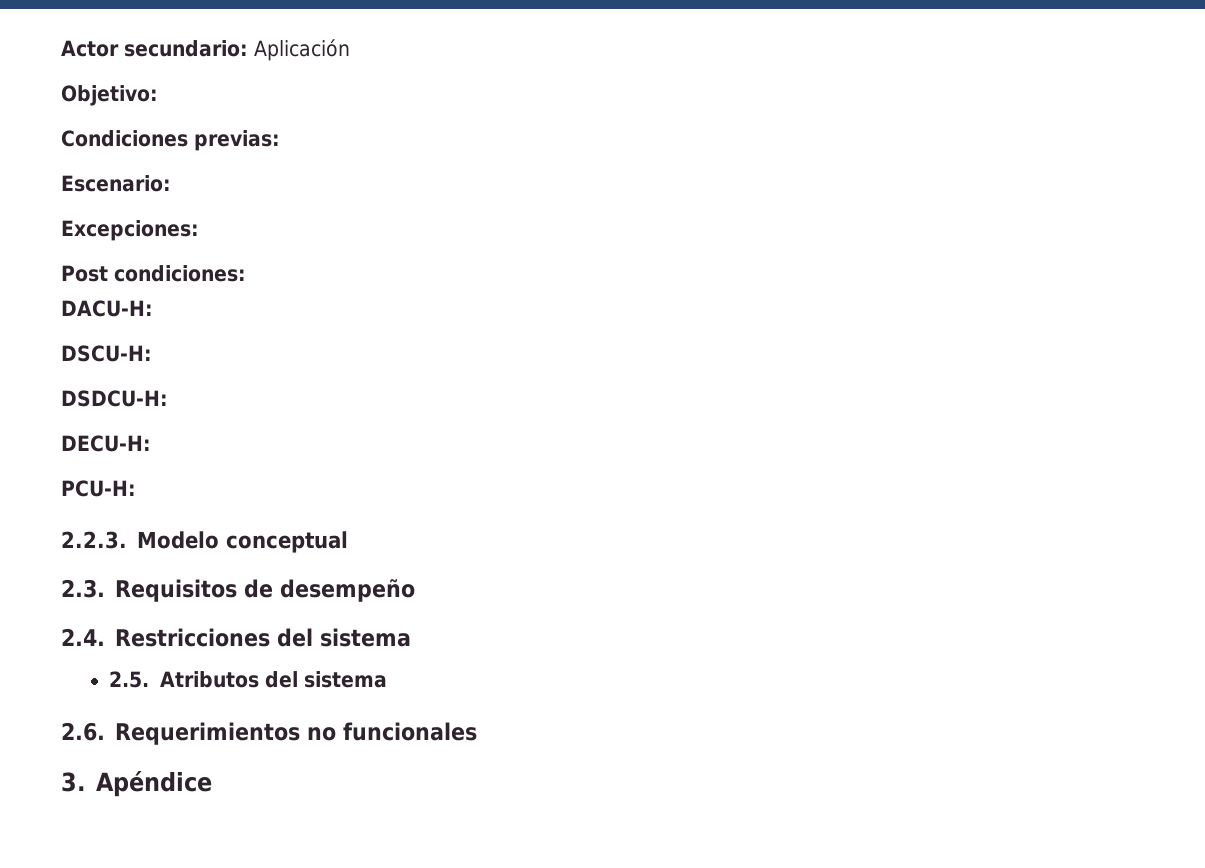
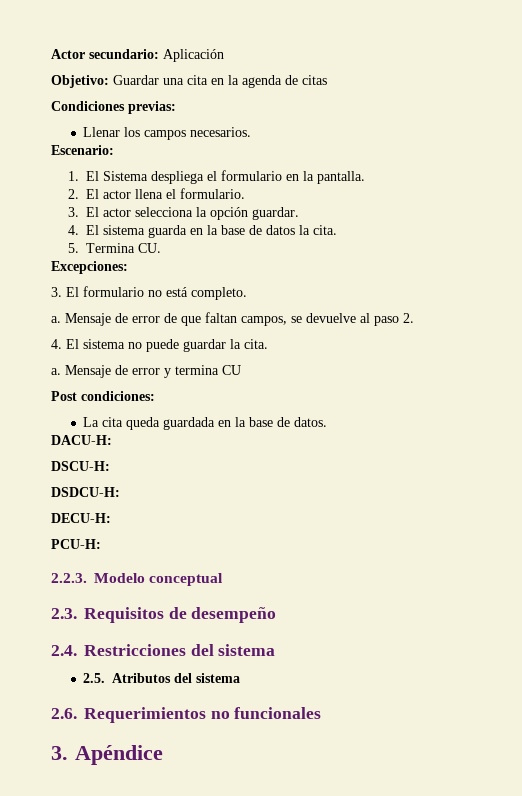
- Objetivo:
+ Objetivo: Guardar una cita en la agenda de citas
  Condiciones previas:
+ Llenar los campos necesarios.
  Escenario:
+ 1. El Sistema despliega el formulario en la pantalla.
+ 2. El actor llena el formulario.
+ 3. El actor selecciona la opción guardar.
+ 4. El sistema guarda en la base de datos la cita.
+ 5. Termina CU.
  Excepciones:
+ 3. El formulario no está completo.
+ a. Mensaje de error de que faltan campos, se devuelve al paso 2.
+ 4. El sistema no puede guardar la cita.
+ a. Mensaje de error y termina CU
  Post condiciones:
+ La cita queda guardada en la base de datos.

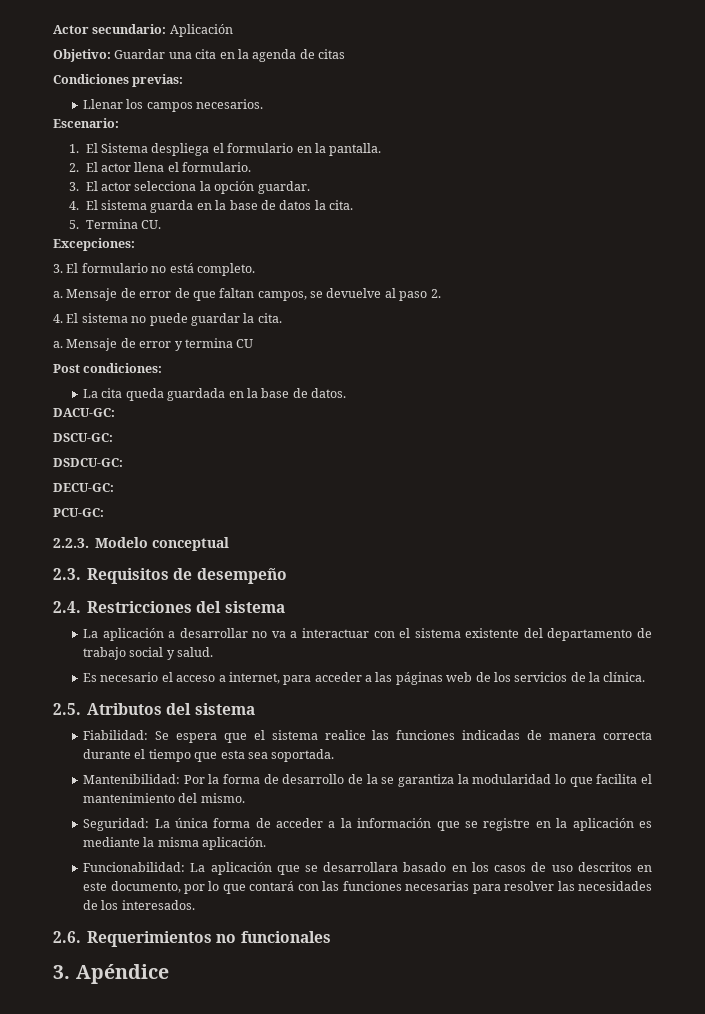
- DACU-H:
- DSCU-H:
- DSDCU-H:
- DECU-H:
- PCU-H:
+ DACU-GC:
+ DSCU-GC:
+ DSDCU-GC:
+ DECU-GC:
+ PCU-GC:
+ La aplicación a desarrollar no va a interactuar con el sistema existente del departamento de trabajo social y salud.
+ Es necesario el acceso a internet, para acceder a las páginas web de los servicios de la clínica.
  2.5. Atributos del sistema
+ Fiabilidad: Se espera que el sistema realice las funciones indicadas de manera correcta durante el tiempo que esta sea soportada.
+ Mantenibilidad: Por la forma de desarrollo de la se garantiza la modularidad lo que facilita el mantenimiento del mismo.
+ Seguridad: La única forma de acceder a la información que se registre en la aplicación es mediante la misma aplicación.
+ Funcionabilidad: La aplicación que se desarrollara basado en los casos de uso descritos en este documento, por lo que contará con las funciones necesarias para resolver las necesidades de los interesados.

